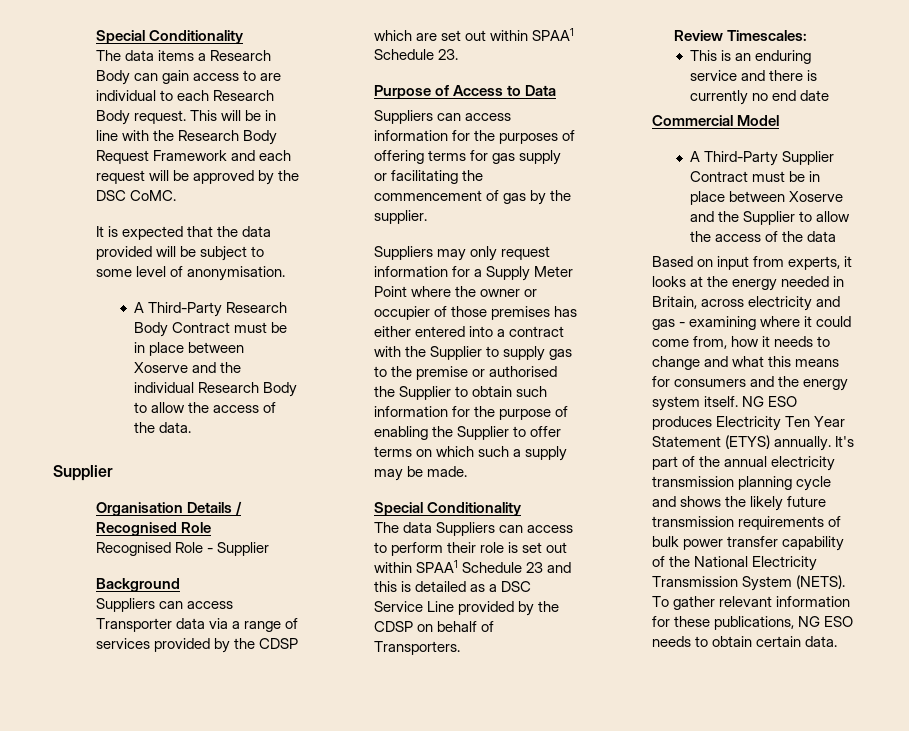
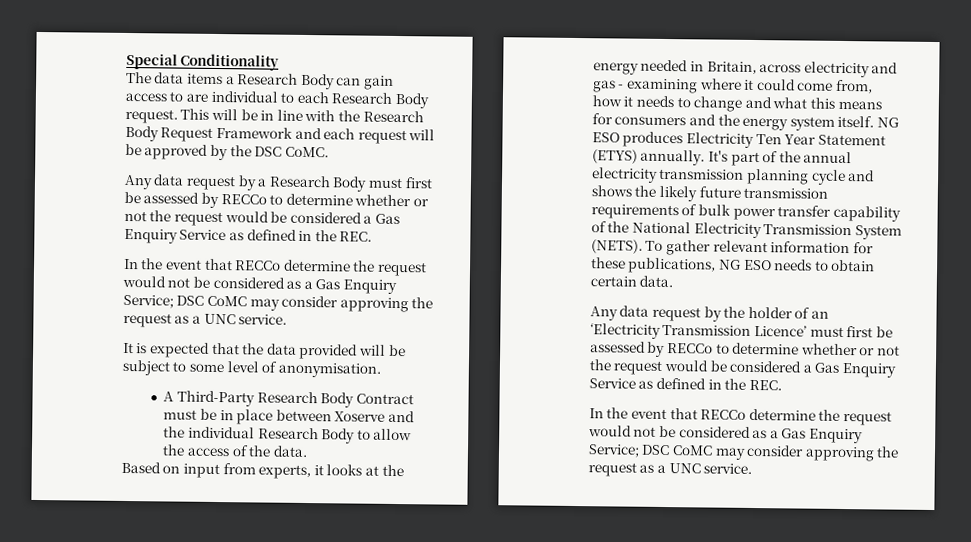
+ Any data request by a Research Body must first be assessed by RECCo to determine whether or not the request would be considered a Gas Enquiry Service as defined in the REC.
+ In the event that RECCo determine the request would not be considered as a Gas Enquiry Service; DSC CoMC may consider approving the request as a UNC service.
  A Third-Party Research Body Contract must be in place between Xoserve and the individual Research Body to allow the access of the data.
- Supplier
- Organisation Details / Recognised Role
- Recognised Role - Supplier
- Background
- Suppliers can access Transporter data via a range of services provided by the CDSP which are set out within SPAA1 Schedule 23.
- Purpose of Access to Data
- Suppliers can access information for the purposes of offering terms for gas supply or facilitating the commencement of gas by the supplier.
- Suppliers may only request information for a Supply Meter Point where the owner or occupier of those premises has either entered into a contract with the Supplier to supply gas to the premise or authorised the Supplier to obtain such information for the purpose of enabling the Supplier to offer terms on which such a supply may be made.
- Special Conditionality
- The data Suppliers can access to perform their role is set out within SPAA1 Schedule 23 and this is detailed as a DSC Service Line provided by the CDSP on behalf of Transporters.
- Review Timescales:
- This is an enduring service and there is currently no end date
- Commercial Model
- A Third-Party Supplier Contract must be in place between Xoserve and the Supplier to allow the access of the data
+ Any data request by the holder of an ‘Electricity Transmission Licence’ must first be assessed by RECCo to determine whether or not the request would be considered a Gas Enquiry Service as defined in the REC.
+ In the event that RECCo determine the request would not be considered as a Gas Enquiry Service; DSC CoMC may consider approving the request as a UNC service.

